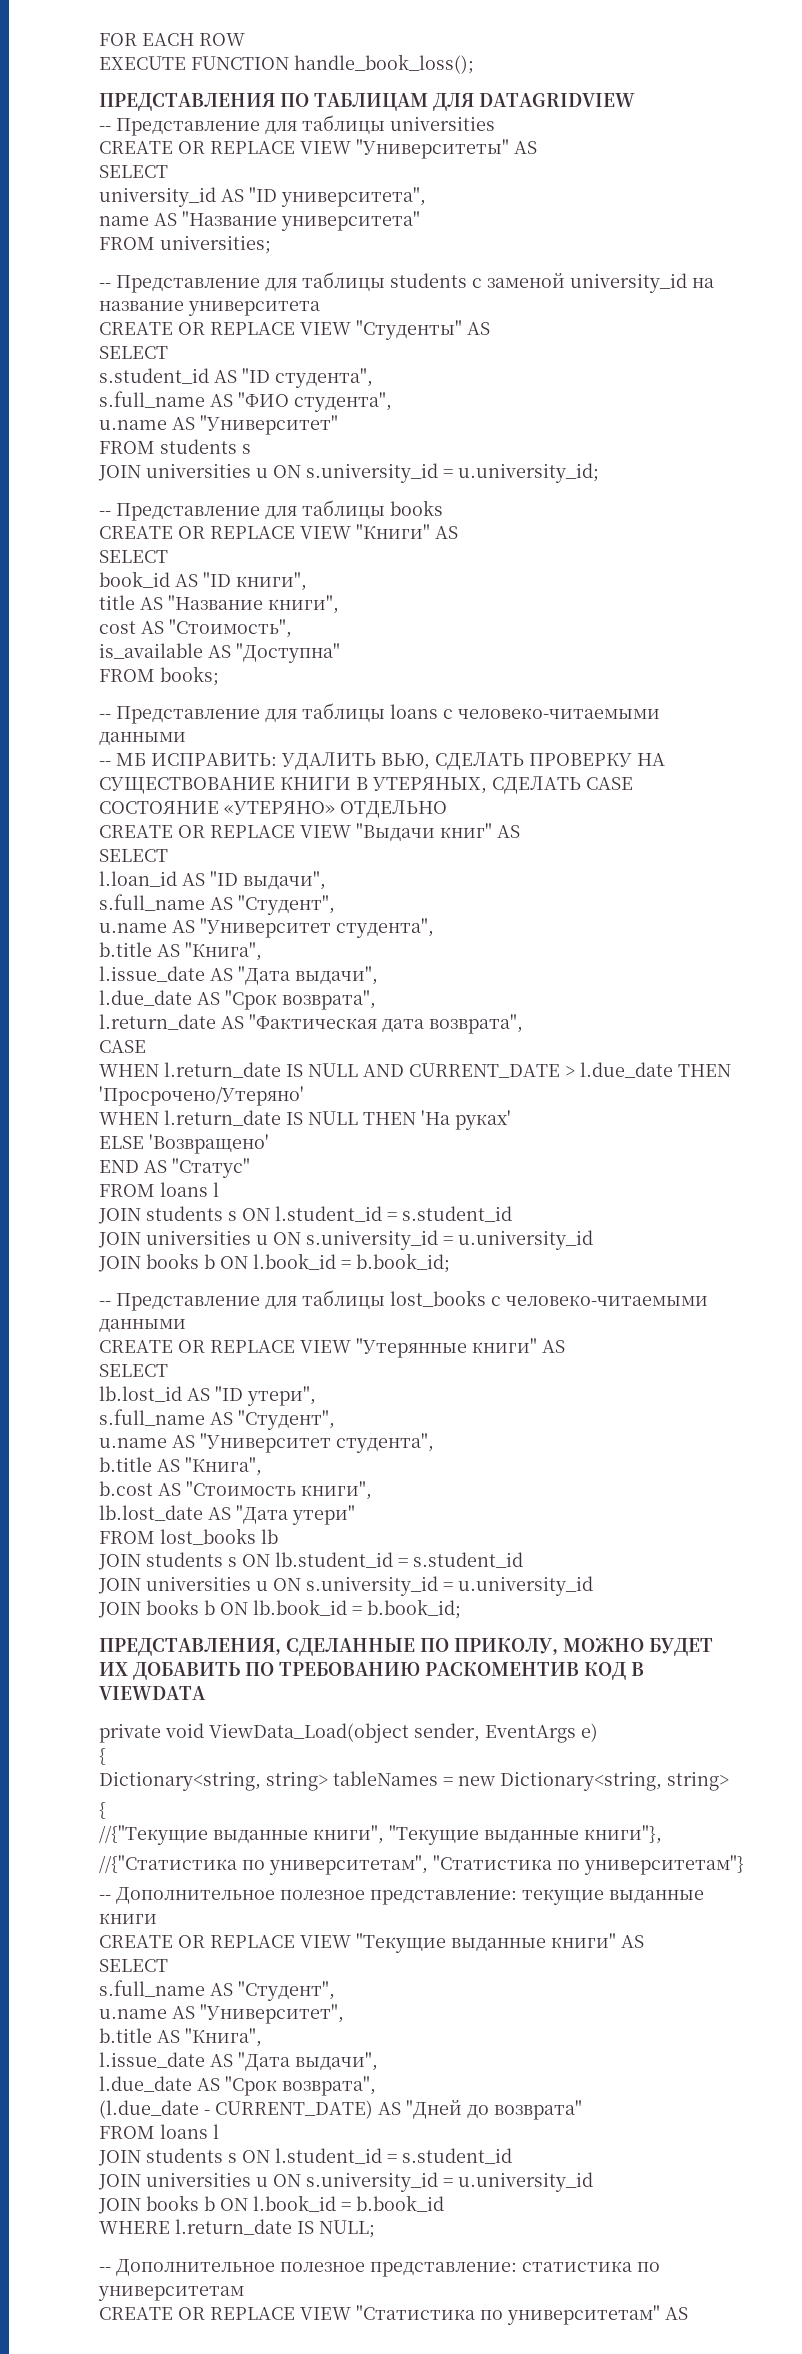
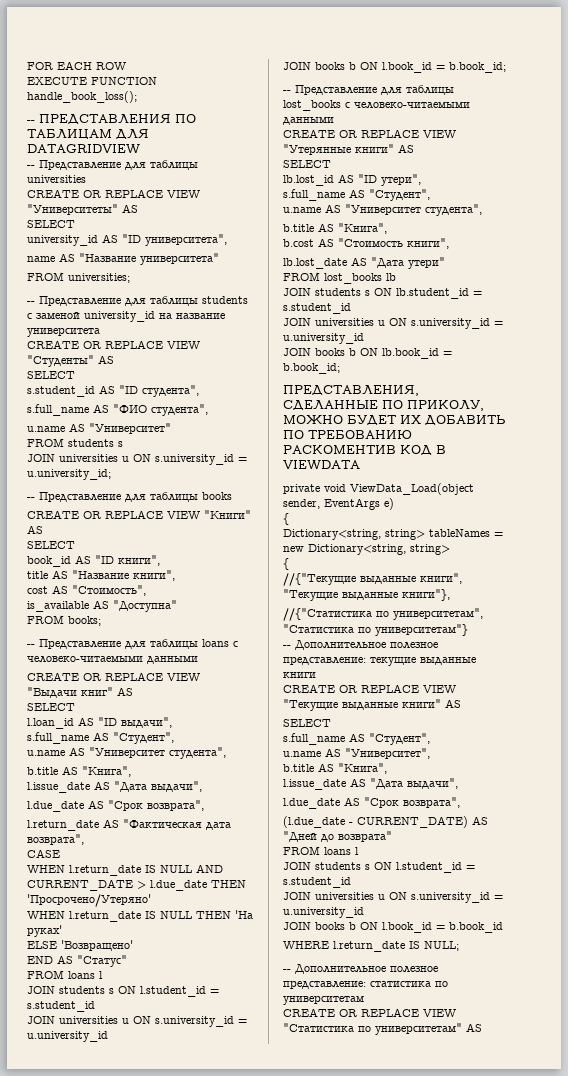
- ПРЕДСТАВЛЕНИЯ ПО ТАБЛИЦАМ ДЛЯ DATAGRIDVIEW
+ -- ПРЕДСТАВЛЕНИЯ ПО ТАБЛИЦАМ ДЛЯ DATAGRIDVIEW
- -- МБ ИСПРАВИТЬ: УДАЛИТЬ ВЬЮ, СДЕЛАТЬ ПРОВЕРКУ НА СУЩЕСТВОВАНИЕ КНИГИ В УТЕРЯНЫХ, СДЕЛАТЬ CASE СОСТОЯНИЕ «УТЕРЯНО» ОТДЕЛЬНО

